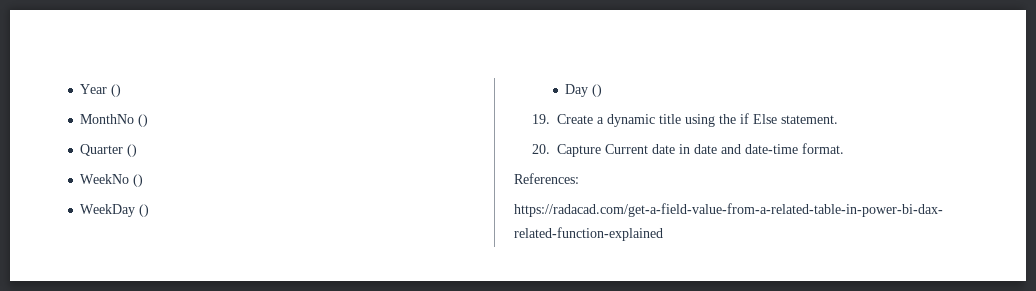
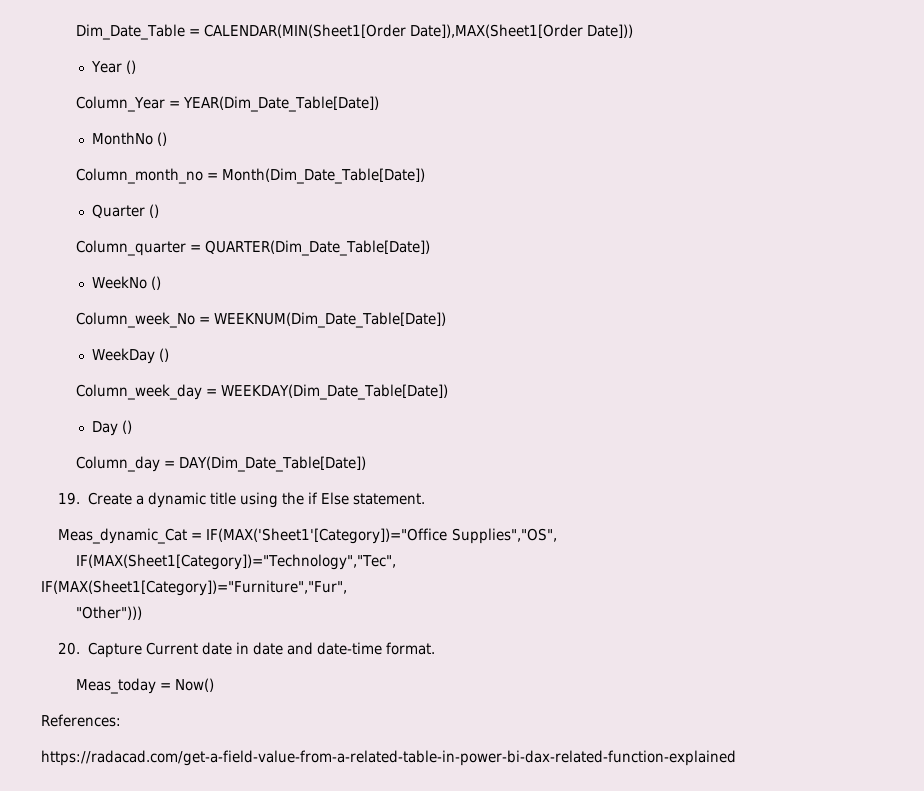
+ Dim_Date_Table = CALENDAR(MIN(Sheet1[Order Date]),MAX(Sheet1[Order Date]))
+ Column_Year = YEAR(Dim_Date_Table[Date])
+ Column_month_no = Month(Dim_Date_Table[Date])
+ Column_quarter = QUARTER(Dim_Date_Table[Date])
+ Column_week_No = WEEKNUM(Dim_Date_Table[Date])
+ Column_week_day = WEEKDAY(Dim_Date_Table[Date])
+ Column_day = DAY(Dim_Date_Table[Date])
+ Meas_dynamic_Cat = IF(MAX('Sheet1'[Category])="Office Supplies","OS",
+ IF(MAX(Sheet1[Category])="Technology","Tec",
+ IF(MAX(Sheet1[Category])="Furniture","Fur",
+ "Other")))
+ Meas_today = Now()

